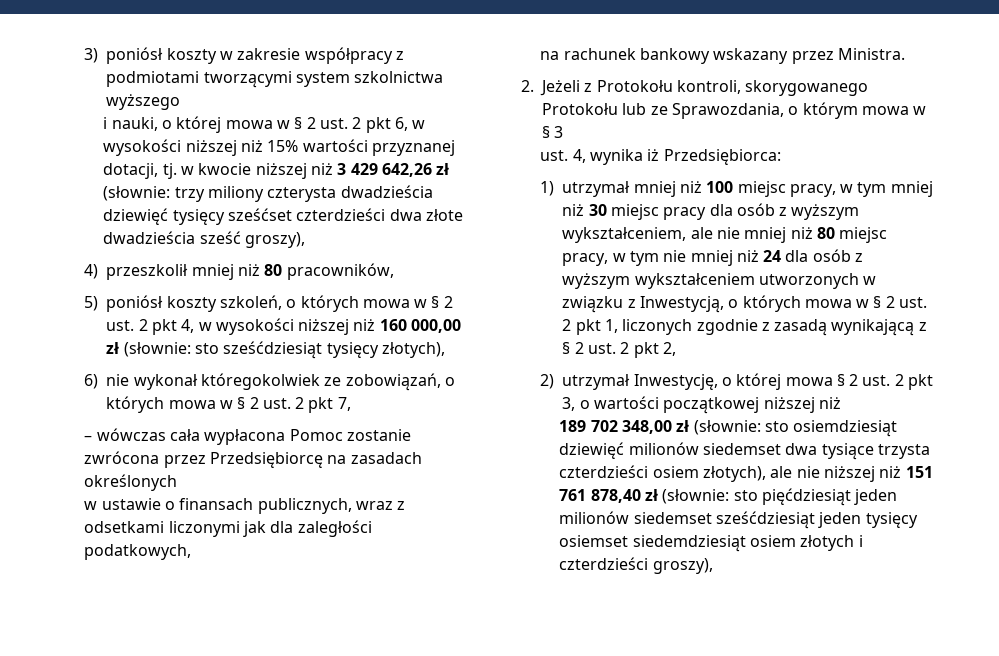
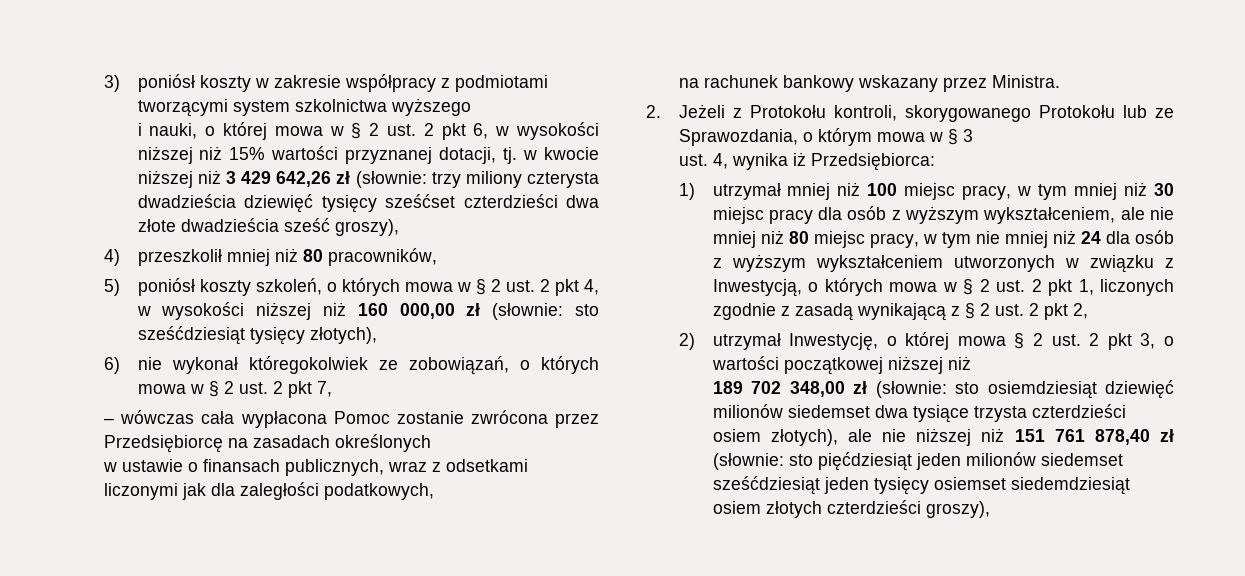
- 189 702 348,00 zł (słownie: sto osiemdziesiąt dziewięć milionów siedemset dwa tysiące trzysta czterdzieści osiem złotych), ale nie niższej niż 151 761 878,40 zł (słownie: sto pięćdziesiąt jeden milionów siedemset sześćdziesiąt jeden tysięcy osiemset siedemdziesiąt osiem złotych i czterdzieści groszy),
+ 189 702 348,00 zł (słownie: sto osiemdziesiąt dziewięć milionów siedemset dwa tysiące trzysta czterdzieści osiem złotych), ale nie niższej niż 151 761 878,40 zł (słownie: sto pięćdziesiąt jeden milionów siedemset sześćdziesiąt jeden tysięcy osiemset siedemdziesiąt osiem złotych czterdzieści groszy),

